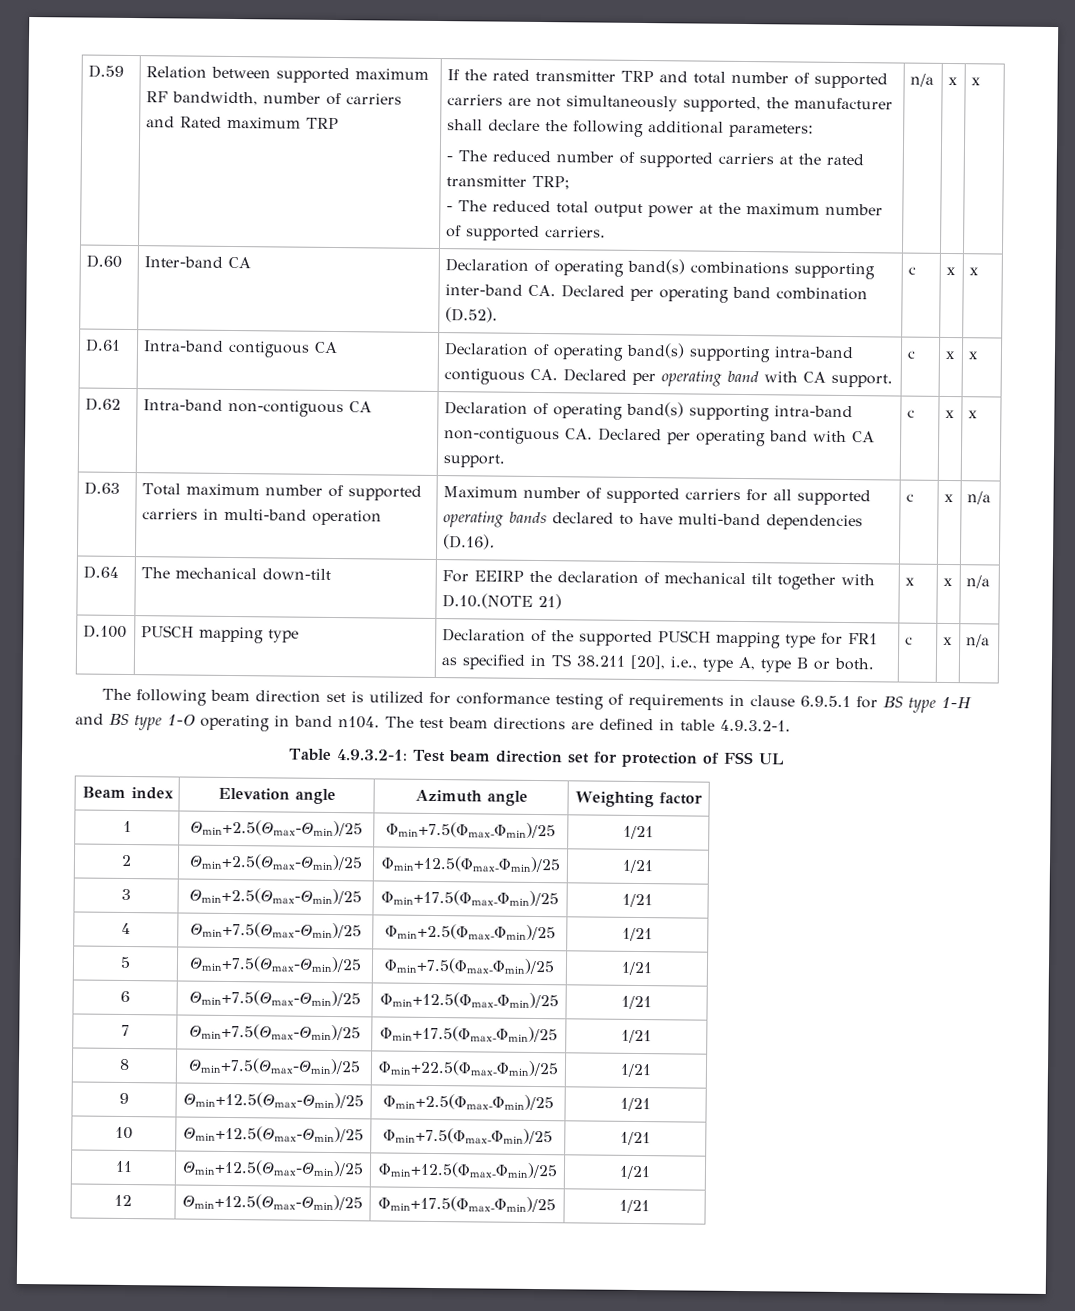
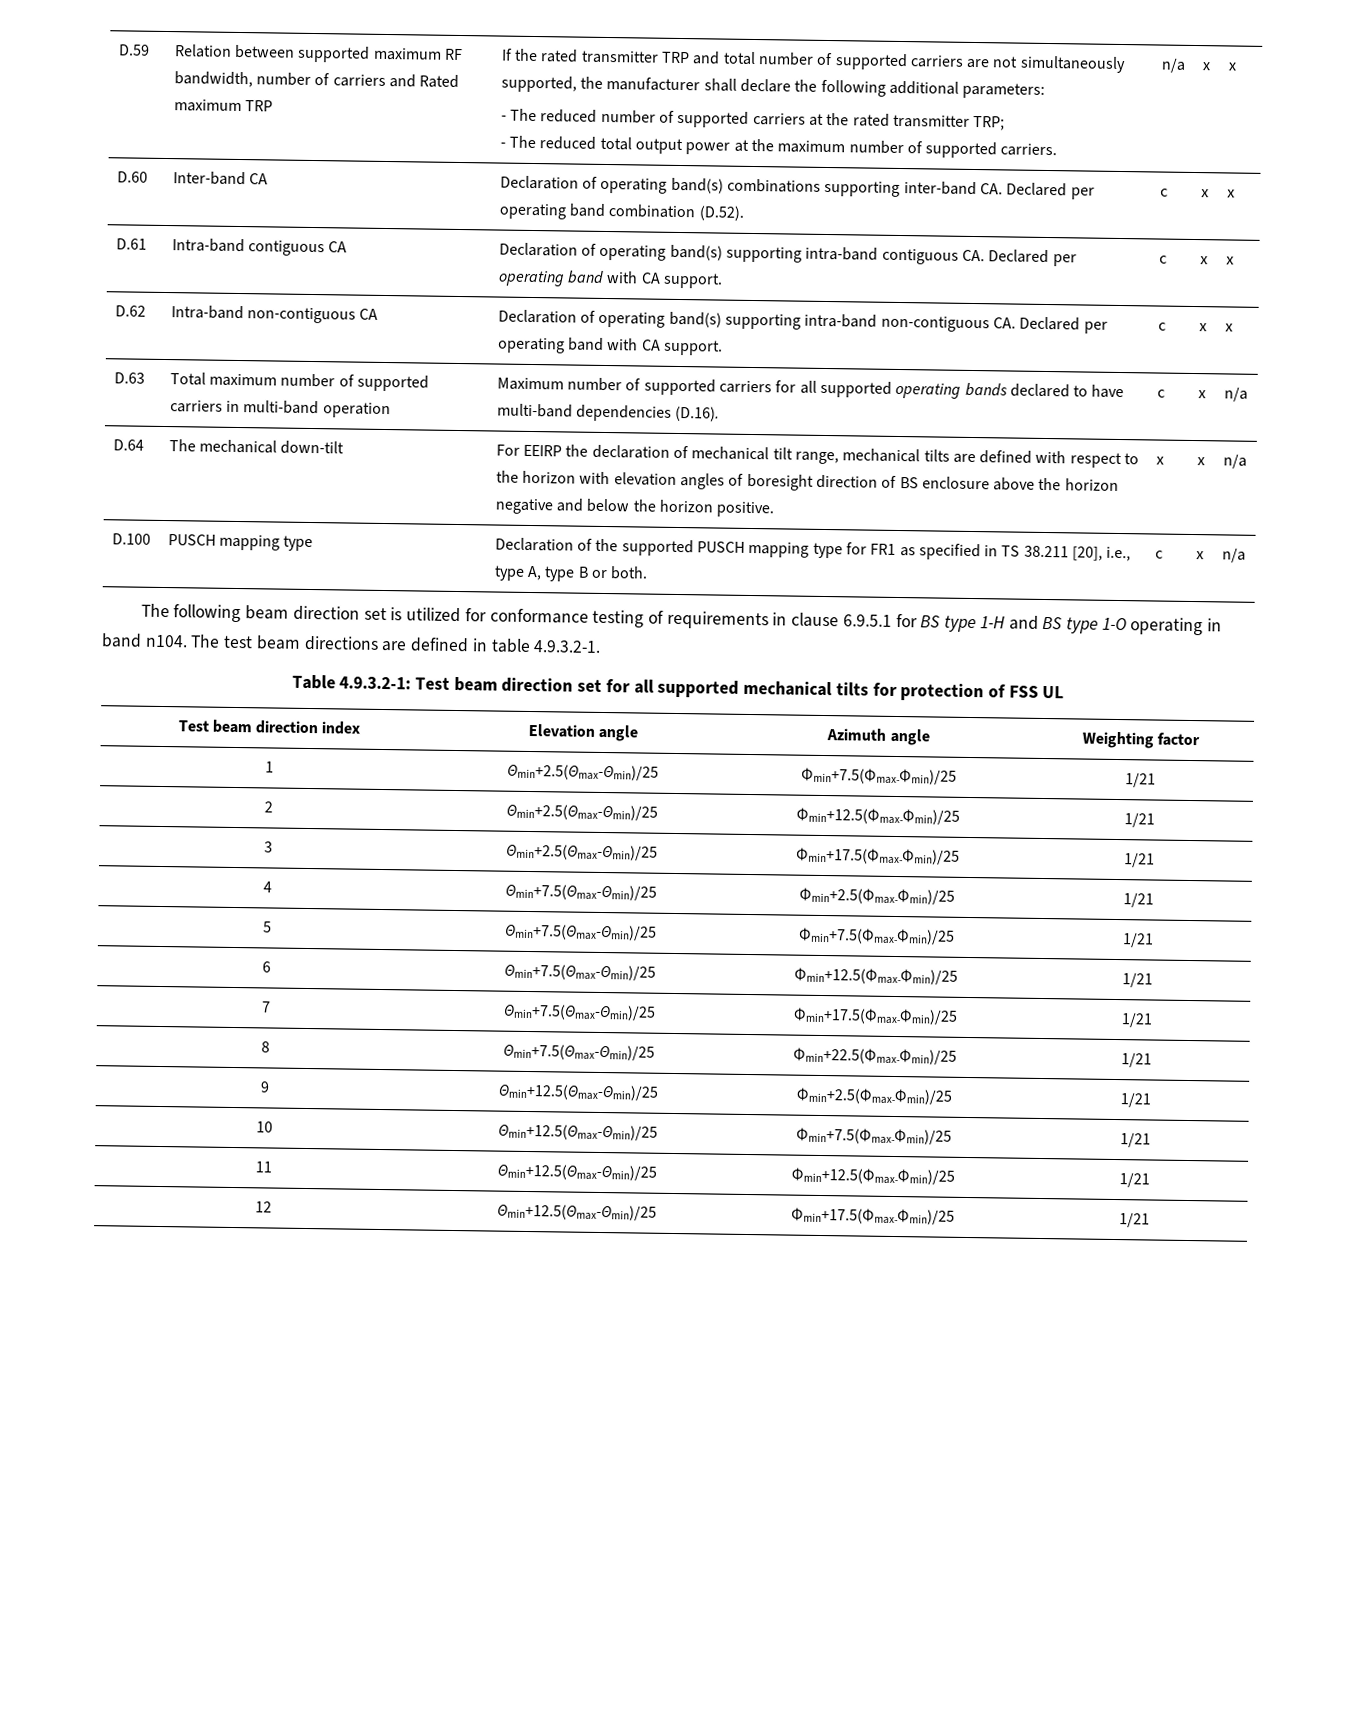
- For EEIRP the declaration of mechanical tilt together with D.10.(NOTE 21)
+ For EEIRP the declaration of mechanical tilt range, mechanical tilts are defined with respect to the horizon with elevation angles of boresight direction of BS enclosure above the horizon negative and below the horizon positive.
- Table 4.9.3.2-1: Test beam direction set for protection of FSS UL
+ Table 4.9.3.2-1: Test beam direction set for all supported mechanical tilts for protection of FSS UL
- Beam index | Elevation angle | Azimuth angle | Weighting factor
+ Test beam direction index | Elevation angle | Azimuth angle | Weighting factor

